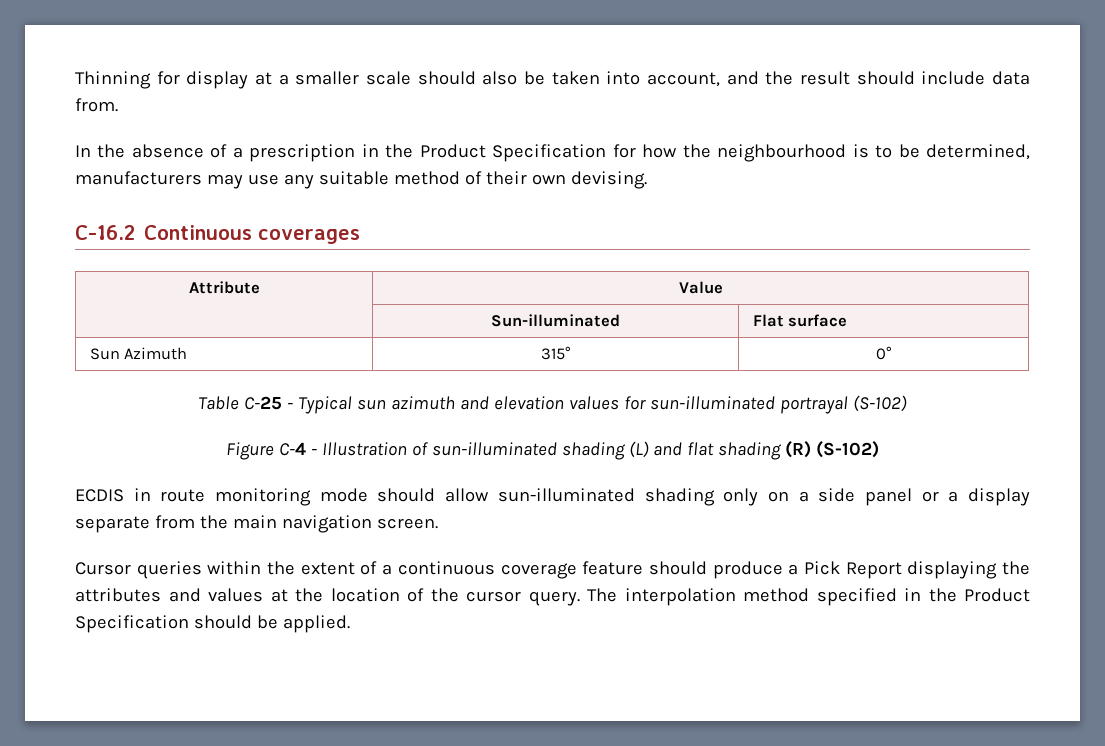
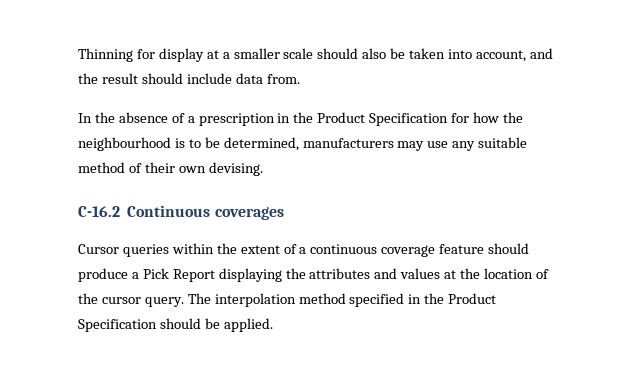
- Attribute | Value
- | Sun-illuminated | Flat surface
- Sun Azimuth | 315° | 0°
- Table C-25 - Typical sun azimuth and elevation values for sun-illuminated portrayal (S-102)
- Figure C-4 - Illustration of sun-illuminated shading (L) and flat shading (R) (S-102)
- ECDIS in route monitoring mode should allow sun-illuminated shading only on a side panel or a display separate from the main navigation screen.

